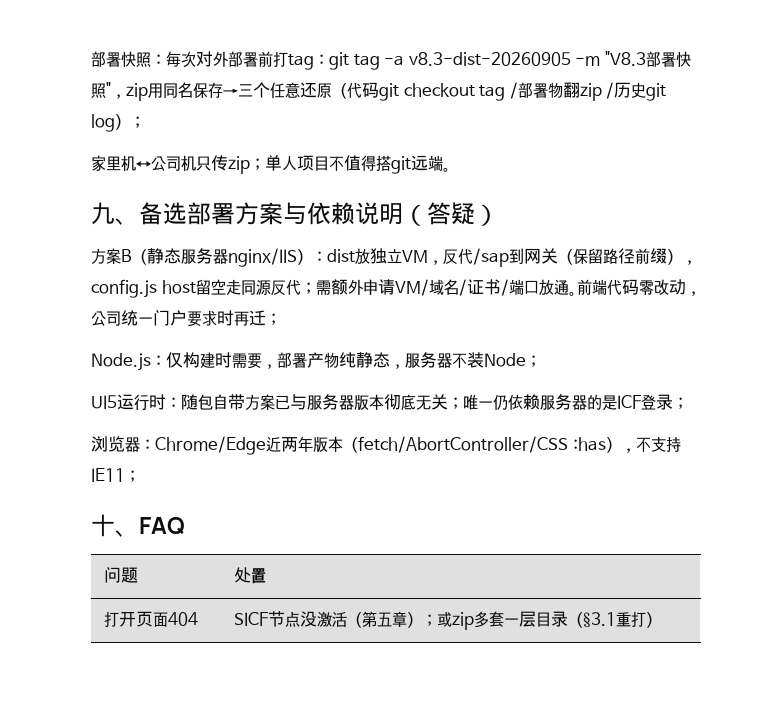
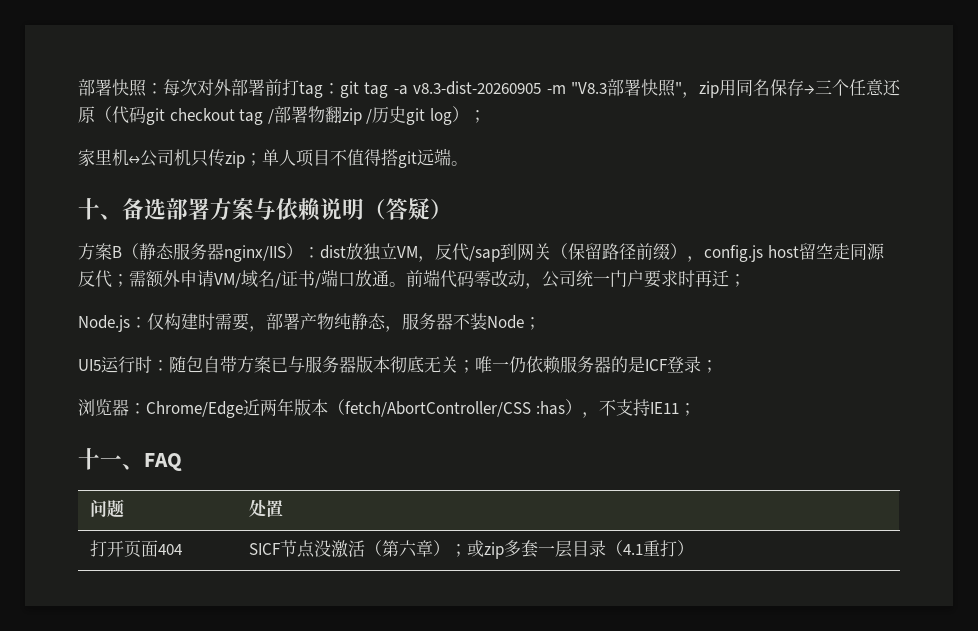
- 九、备选部署方案与依赖说明（答疑）
+ 十、备选部署方案与依赖说明（答疑）
- 十、FAQ
+ 十一、FAQ
- 打开页面404 | SICF节点没激活（第五章）；或zip多套一层目录（§3.1重打）
+ 打开页面404 | SICF节点没激活（第六章）；或zip多套一层目录（4.1重打）

